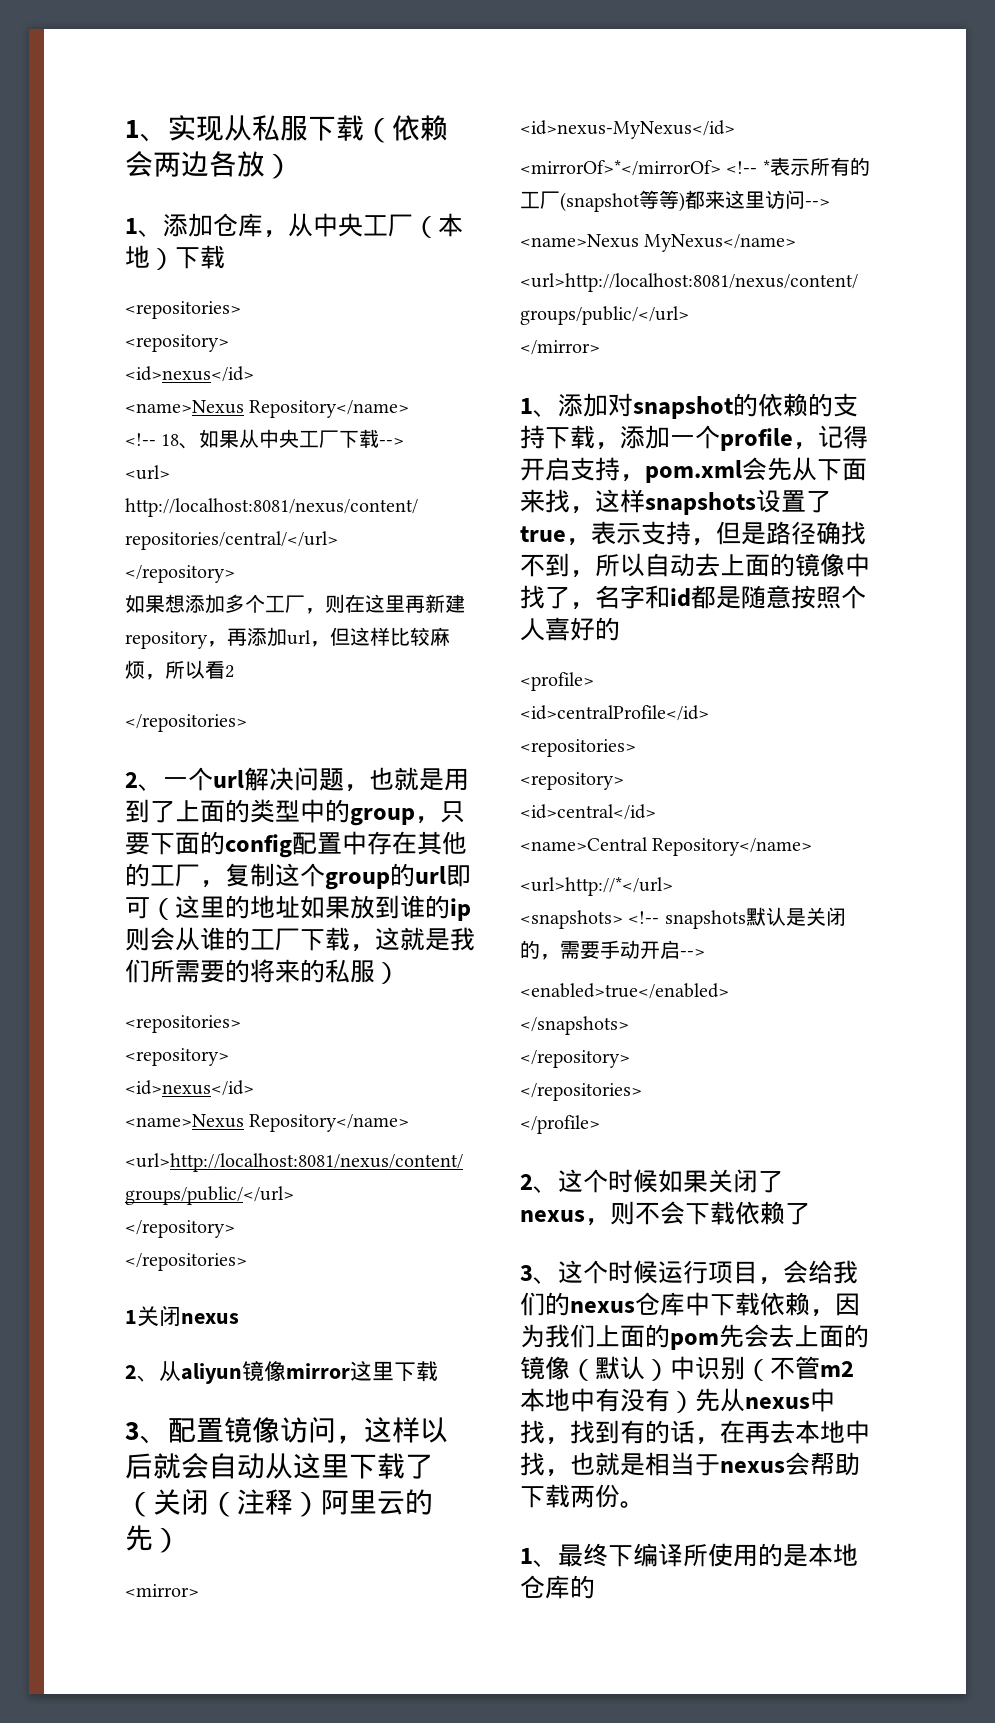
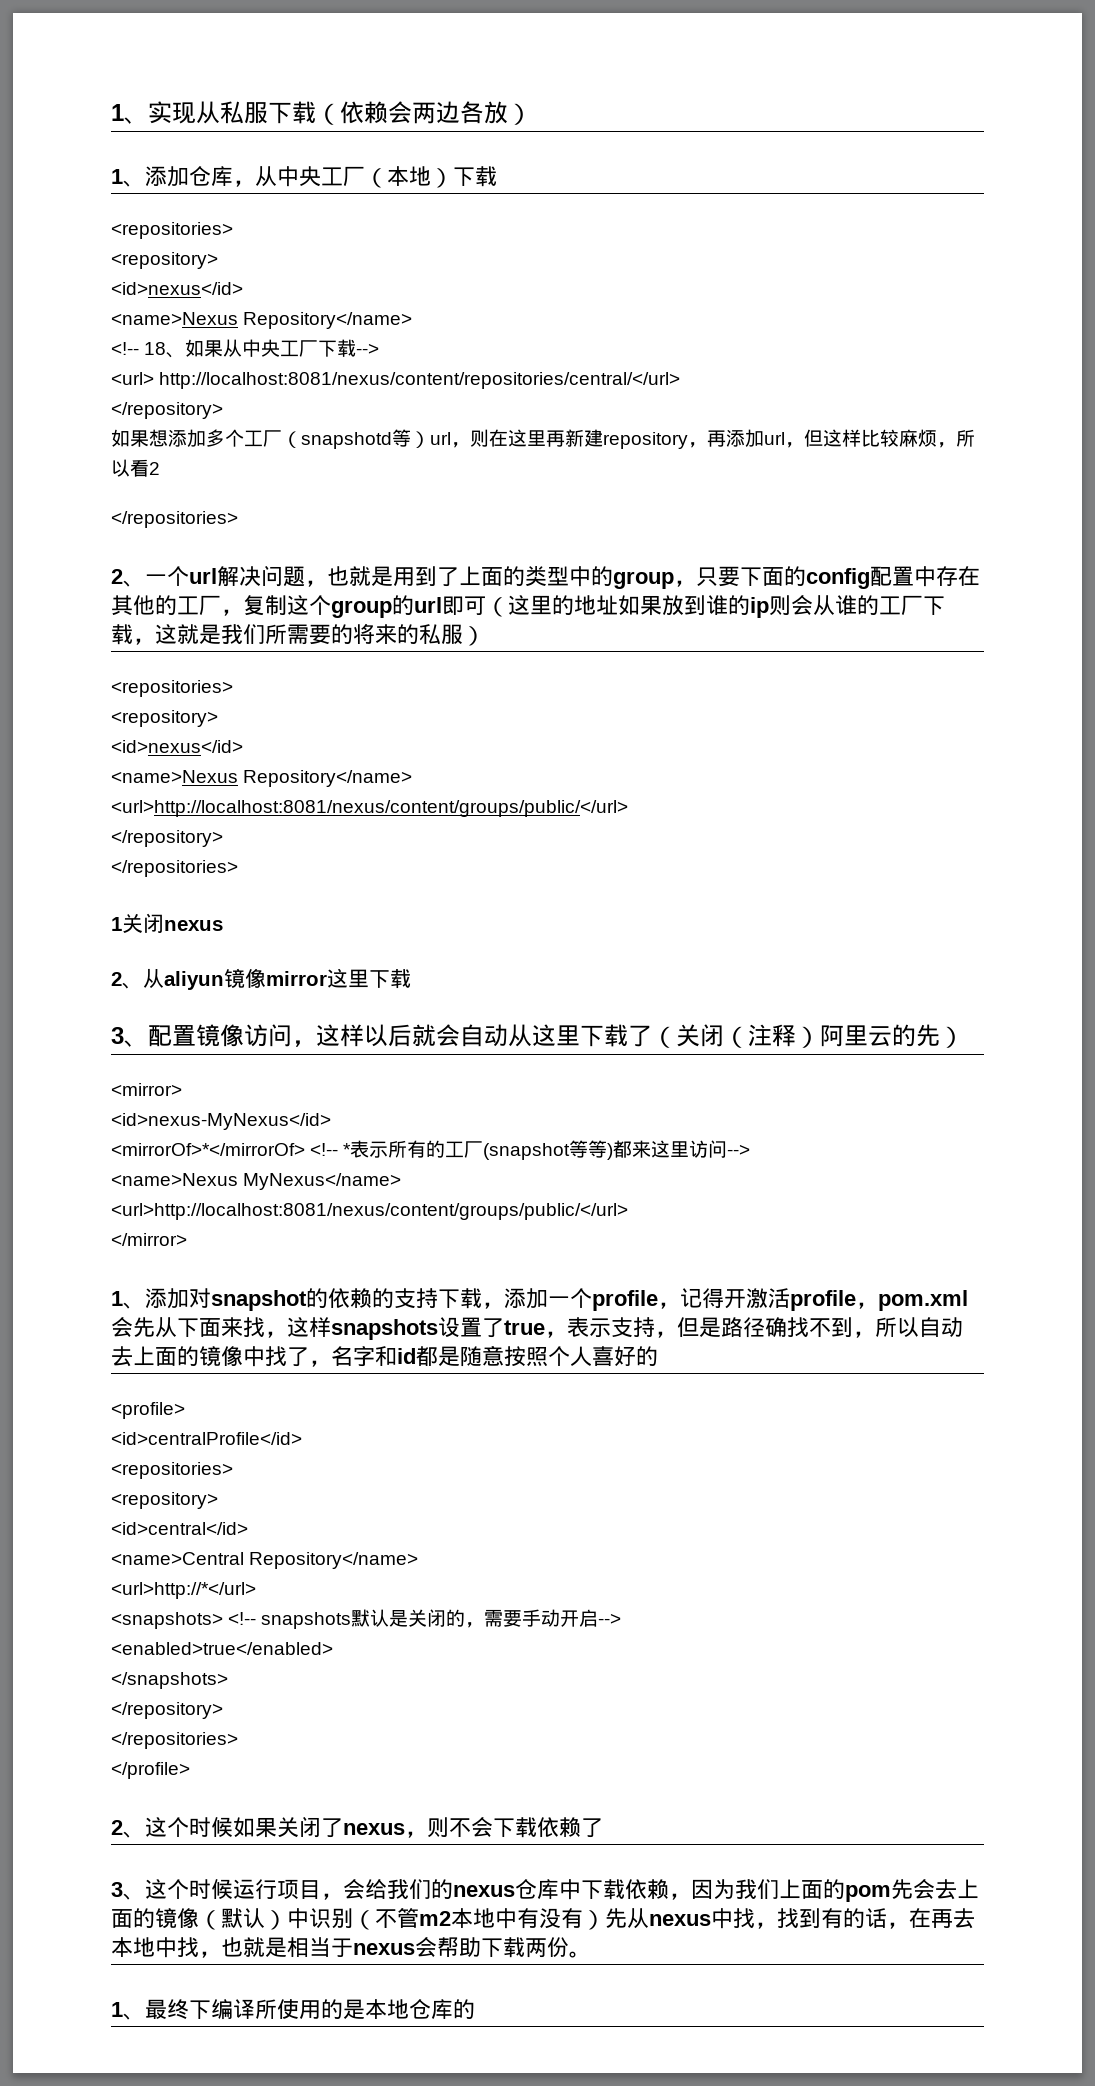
- 如果想添加多个工厂，则在这里再新建repository，再添加url，但这样比较麻烦，所以看2
+ 如果想添加多个工厂（snapshotd等）url，则在这里再新建repository，再添加url，但这样比较麻烦，所以看2
- 1、添加对snapshot的依赖的支持下载，添加一个profile，记得开启支持，pom.xml会先从下面来找，这样snapshots设置了true，表示支持，但是路径确找不到，所以自动去上面的镜像中找了，名字和id都是随意按照个人喜好的
+ 1、添加对snapshot的依赖的支持下载，添加一个profile，记得开激活profile，pom.xml会先从下面来找，这样snapshots设置了true，表示支持，但是路径确找不到，所以自动去上面的镜像中找了，名字和id都是随意按照个人喜好的

